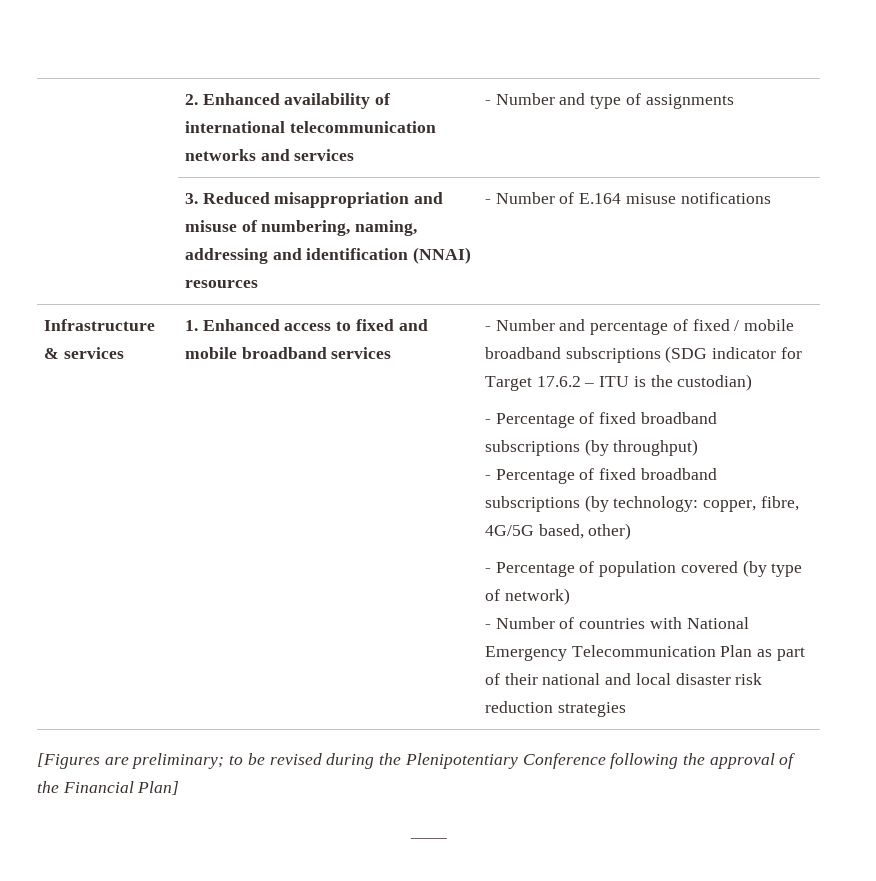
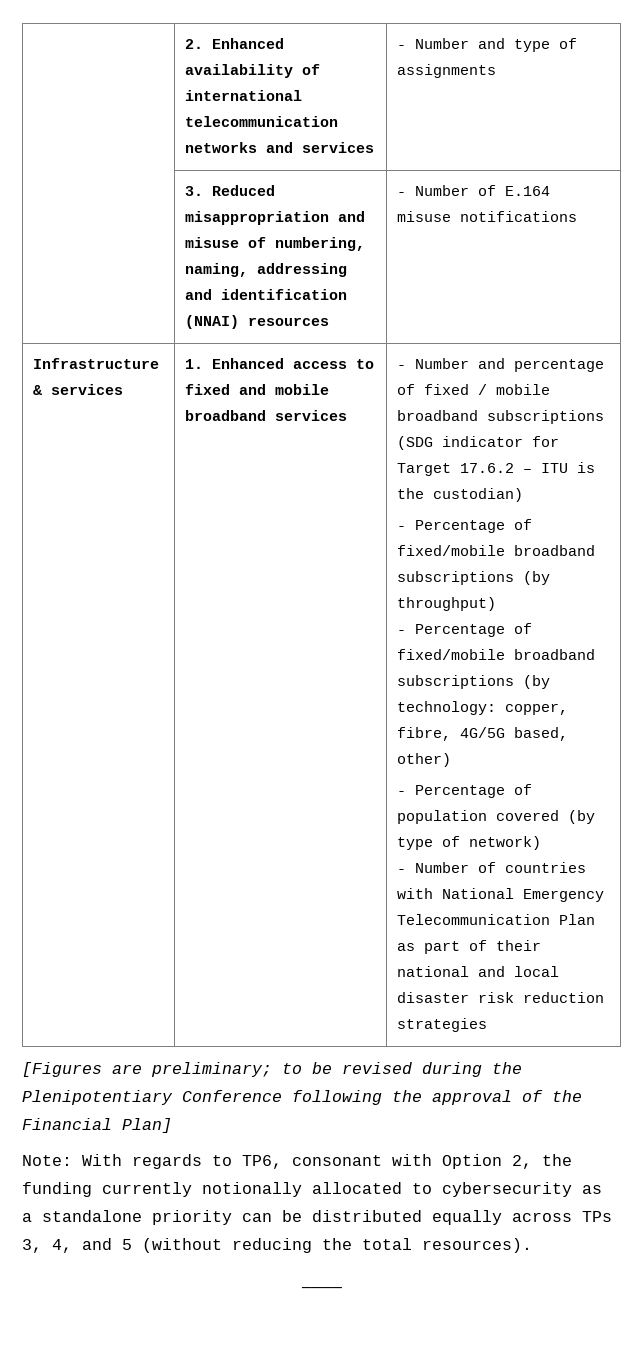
- - Percentage of fixed broadband subscriptions (by throughput)
+ - Percentage of fixed/mobile broadband subscriptions (by throughput)
- - Percentage of fixed broadband subscriptions (by technology: copper, fibre, 4G/5G based, other)
+ - Percentage of fixed/mobile broadband subscriptions (by technology: copper, fibre, 4G/5G based, other)
+ Note: With regards to TP6, consonant with Option 2, the funding currently notionally allocated to cybersecurity as a standalone priority can be distributed equally across TPs 3, 4, and 5 (without reducing the total resources).

